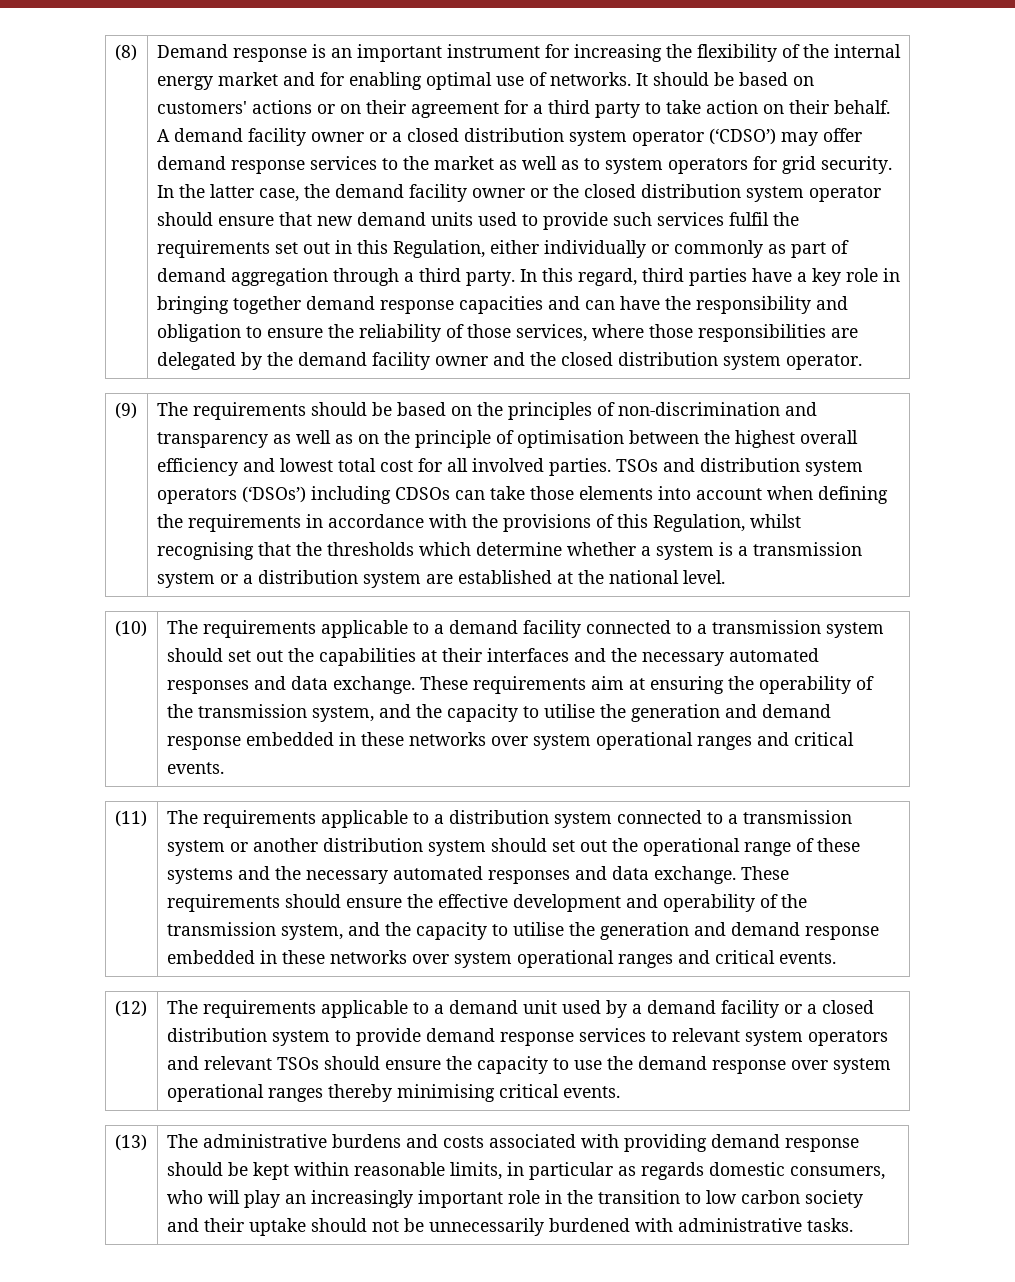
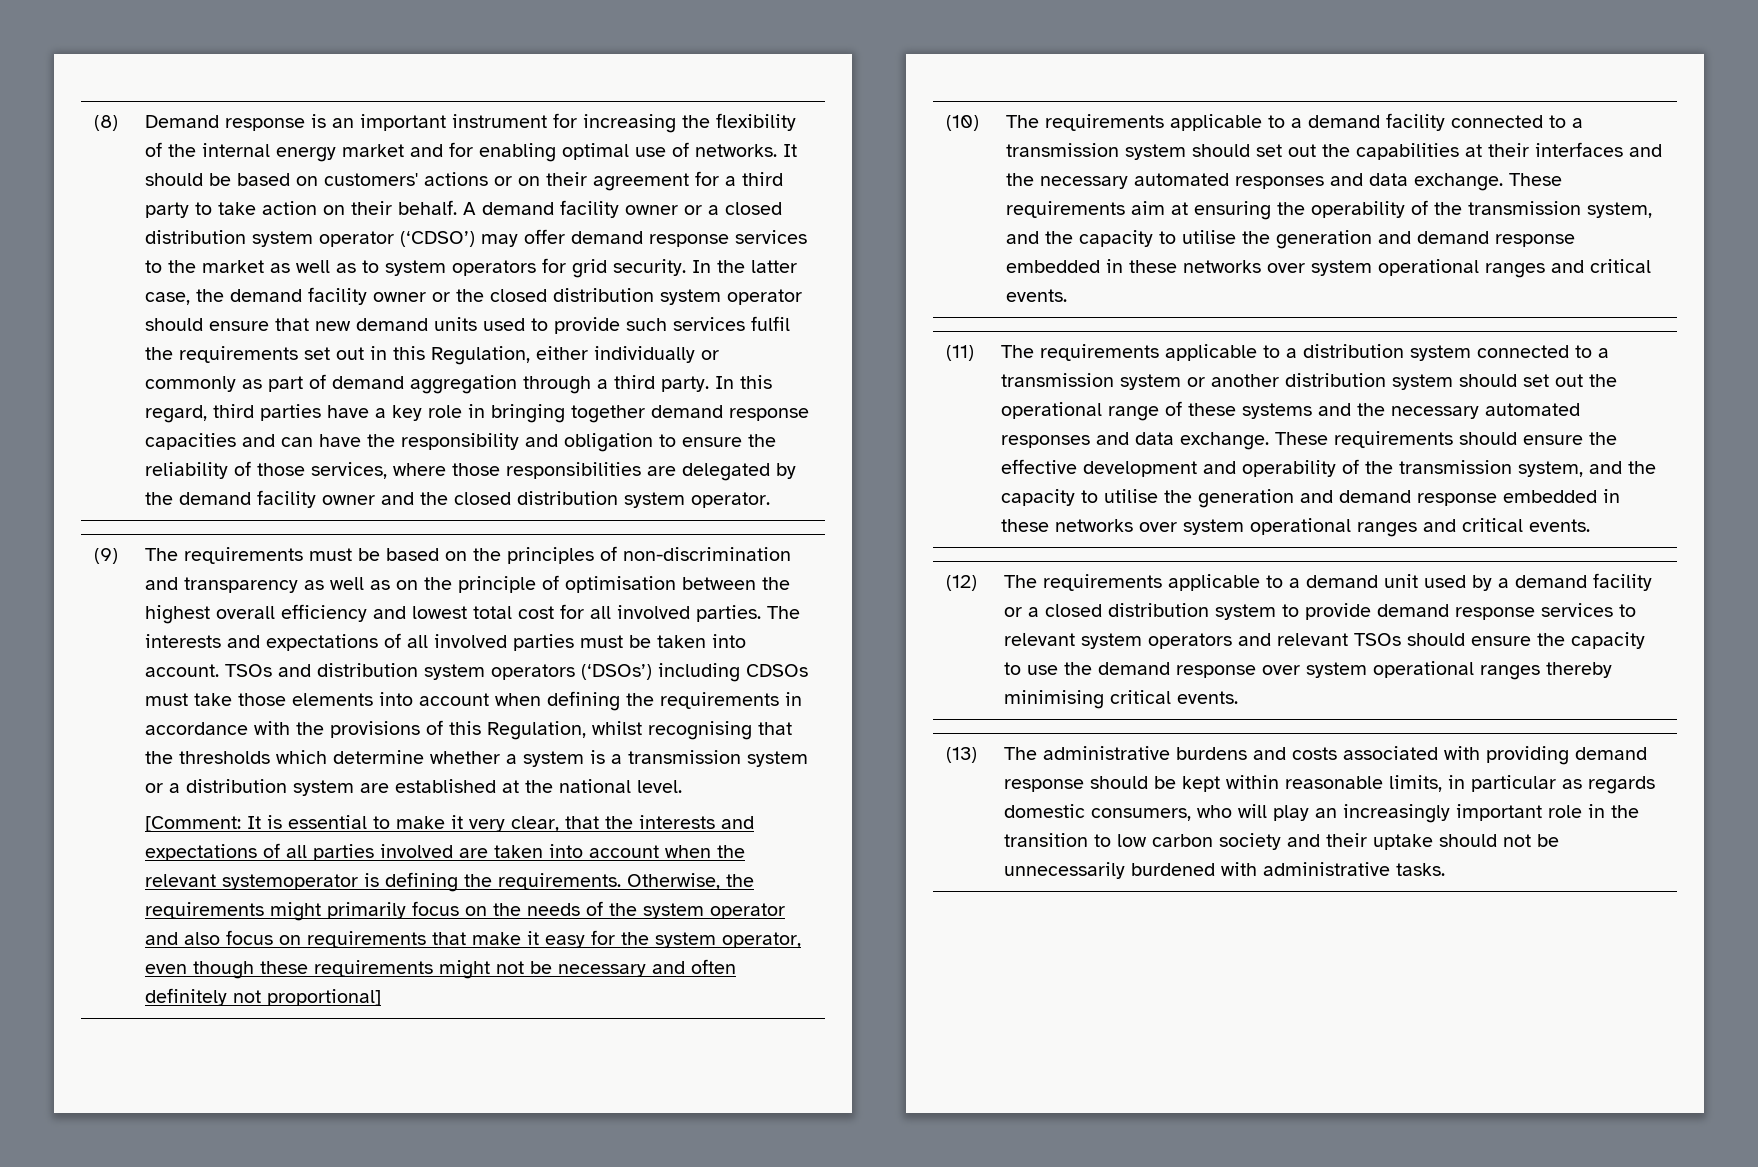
- The requirements should be based on the principles of non-discrimination and transparency as well as on the principle of optimisation between the highest overall efficiency and lowest total cost for all involved parties.
+ The requirements must be based on the principles of non-discrimination and transparency as well as on the principle of optimisation between the highest overall efficiency and lowest total cost for all involved parties.
+ The interests and expectations of all involved parties must be taken into account.
- TSOs and distribution system operators (‘DSOs’) including CDSOs can take those elements into account when defining the requirements in accordance with the provisions of this Regulation, whilst recognising that the thresholds which determine whether a system is a transmission system or a distribution system are established at the national level.
+ TSOs and distribution system operators (‘DSOs’) including CDSOs must take those elements into account when defining the requirements in accordance with the provisions of this Regulation, whilst recognising that the thresholds which determine whether a system is a transmission system or a distribution system are established at the national level.
+ [Comment: It is essential to make it very clear, that the interests and expectations of all parties involved are taken into account when the relevant systemoperator is defining the requirements. Otherwise, the requirements might primarily focus on the needs of the system operator and also focus on requirements that make it easy for the system operator, even though these requirements might not be necessary and often definitely not proportional]

